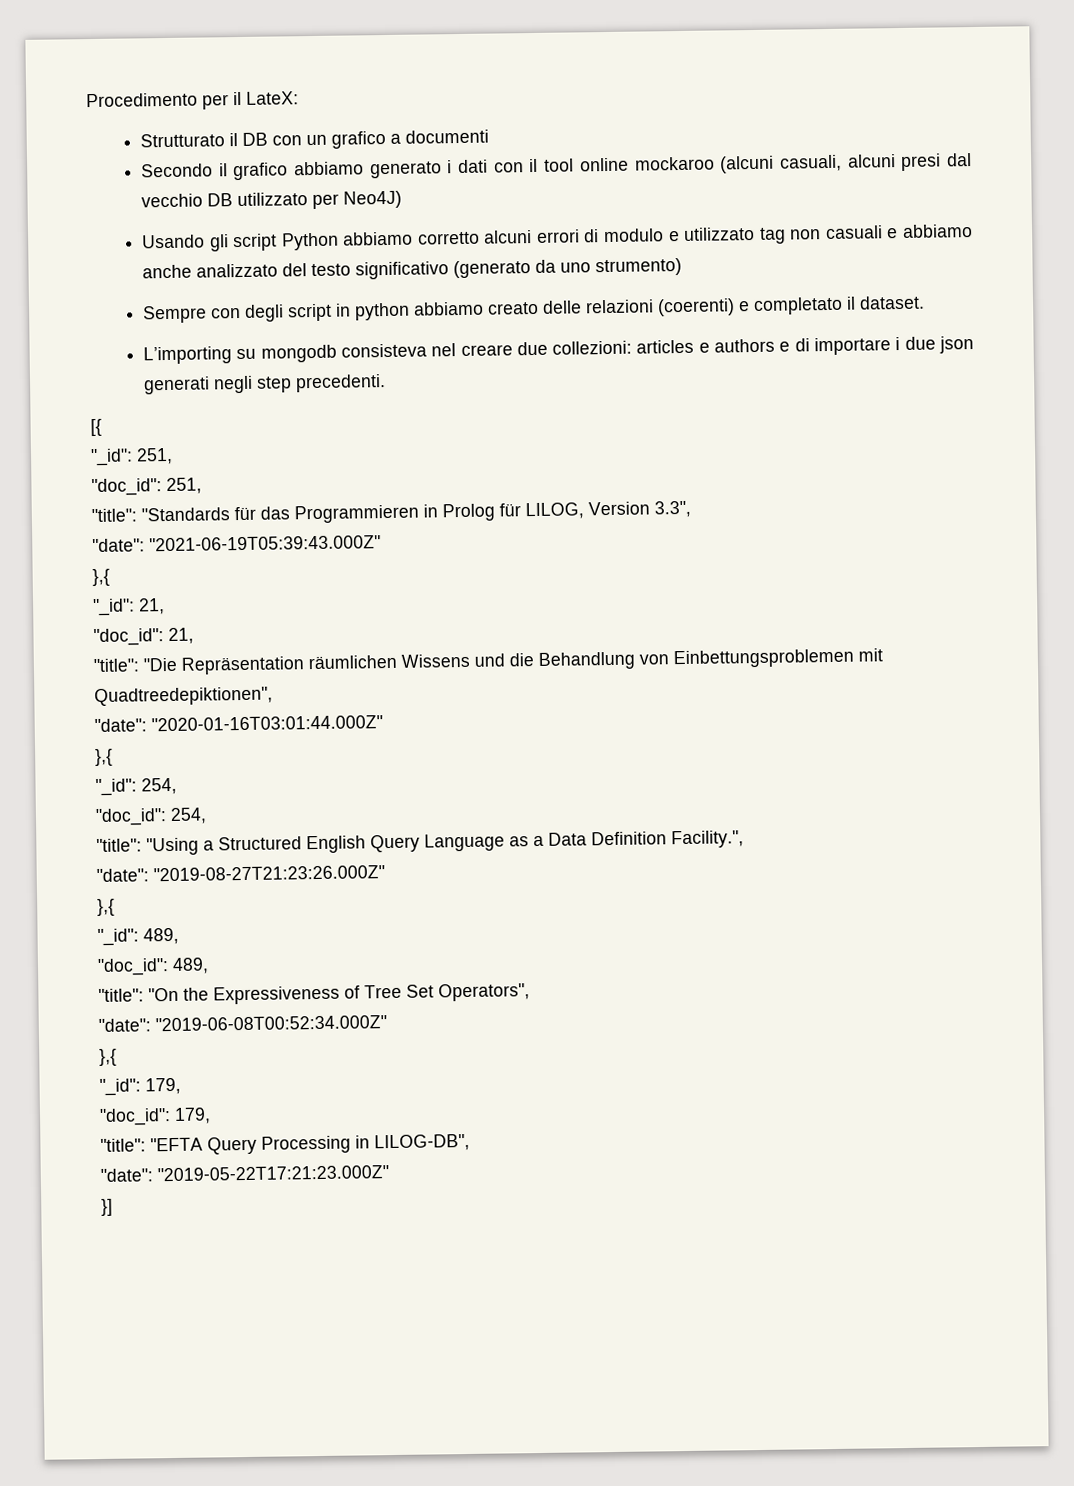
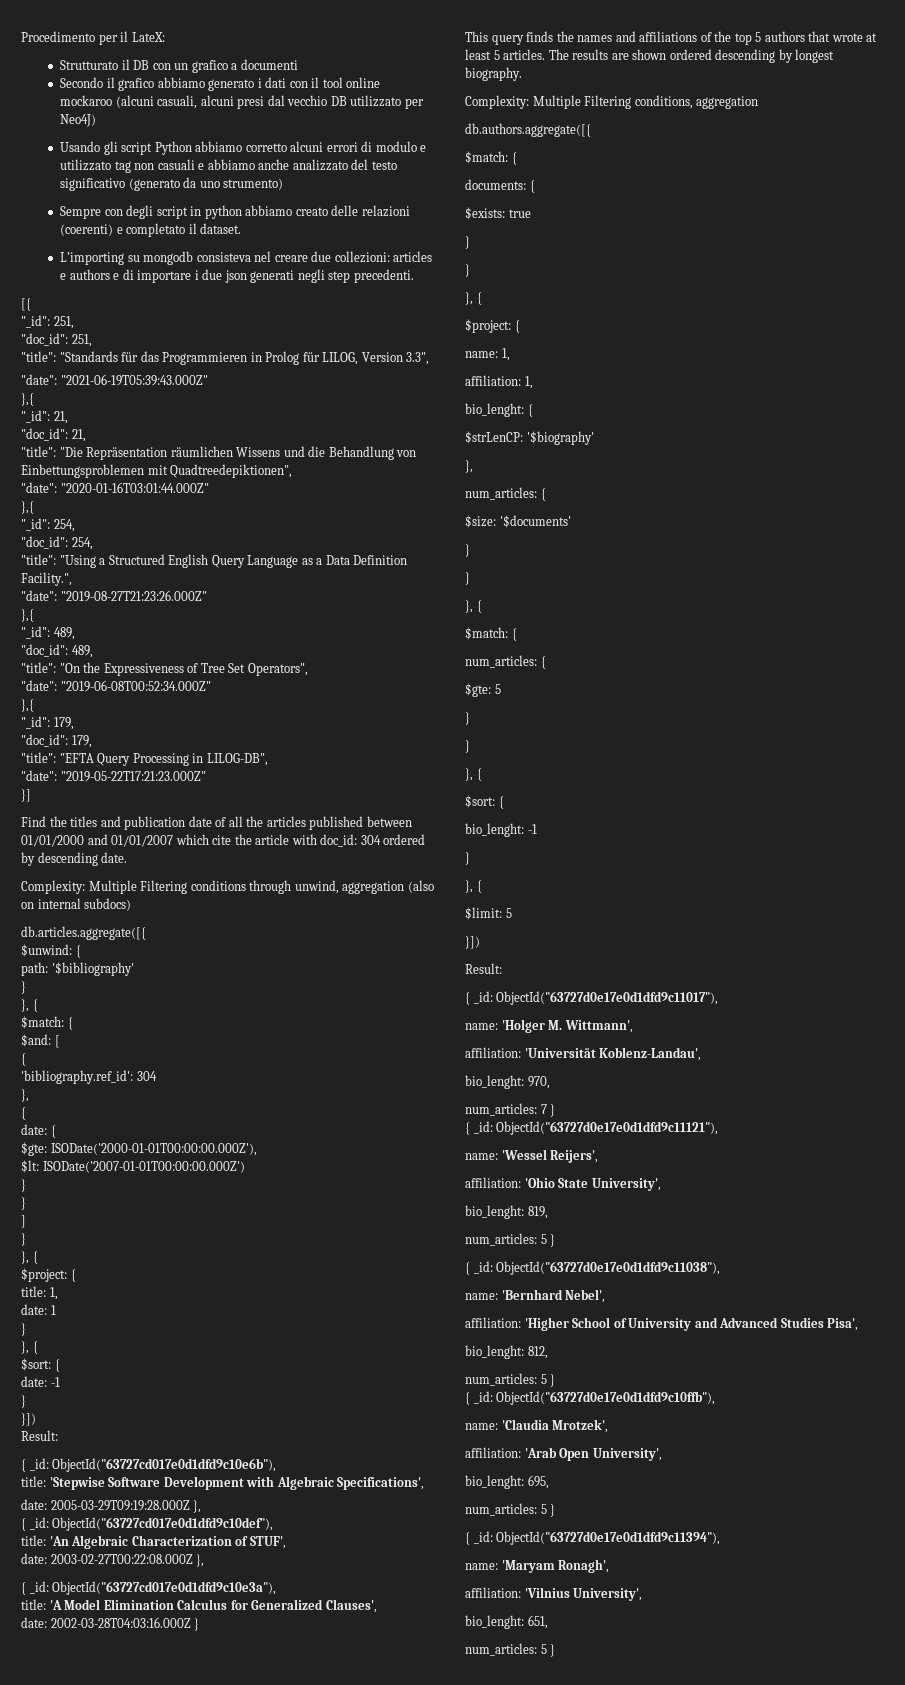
+ Find the titles and publication date of all the articles published between 01/01/2000 and 01/01/2007 which cite the article with doc_id: 304 ordered by descending date.
+ Complexity: Multiple Filtering conditions through unwind, aggregation (also on internal subdocs)
+ db.articles.aggregate([{
+ $unwind: {
+ path: '$bibliography'
+ }
+ }, {
+ $match: {
+ $and: [
+ {
+ 'bibliography.ref_id': 304
+ },
+ {
+ date: {
+ $gte: ISODate('2000-01-01T00:00:00.000Z'),
+ $lt: ISODate('2007-01-01T00:00:00.000Z')
+ }
+ }
+ ]
+ }
+ }, {
+ $project: {
+ title: 1,
+ date: 1
+ }
+ }, {
+ $sort: {
+ date: -1
+ }
+ }])
+ Result:
+ { _id: ObjectId("63727cd017e0d1dfd9c10e6b"),
+ title: 'Stepwise Software Development with Algebraic Specifications',
+ date: 2005-03-29T09:19:28.000Z },
+ { _id: ObjectId("63727cd017e0d1dfd9c10def"),
+ title: 'An Algebraic Characterization of STUF',
+ date: 2003-02-27T00:22:08.000Z },
+ { _id: ObjectId("63727cd017e0d1dfd9c10e3a"),
+ title: 'A Model Elimination Calculus for Generalized Clauses',
+ date: 2002-03-28T04:03:16.000Z }
+ This query finds the names and affiliations of the top 5 authors that wrote at least 5 articles. The results are shown ordered descending by longest biography.
+ Complexity: Multiple Filtering conditions, aggregation
+ db.authors.aggregate([{
+ $match: {
+ documents: {
+ $exists: true
+ }
+ }
+ }, {
+ $project: {
+ name: 1,
+ affiliation: 1,
+ bio_lenght: {
+ $strLenCP: '$biography'
+ },
+ num_articles: {
+ $size: '$documents'
+ }
+ }
+ }, {
+ $match: {
+ num_articles: {
+ $gte: 5
+ }
+ }
+ }, {
+ $sort: {
+ bio_lenght: -1
+ }
+ }, {
+ $limit: 5
+ }])
+ Result:
+ { _id: ObjectId("63727d0e17e0d1dfd9c11017"),
+ name: 'Holger M. Wittmann',
+ affiliation: 'Universität Koblenz-Landau',
+ bio_lenght: 970,
+ num_articles: 7 }
+ { _id: ObjectId("63727d0e17e0d1dfd9c11121"),
+ name: 'Wessel Reijers',
+ affiliation: 'Ohio State University',
+ bio_lenght: 819,
+ num_articles: 5 }
+ { _id: ObjectId("63727d0e17e0d1dfd9c11038"),
+ name: 'Bernhard Nebel',
+ affiliation: 'Higher School of University and Advanced Studies Pisa',
+ bio_lenght: 812,
+ num_articles: 5 }
+ { _id: ObjectId("63727d0e17e0d1dfd9c10ffb"),
+ name: 'Claudia Mrotzek',
+ affiliation: 'Arab Open University',
+ bio_lenght: 695,
+ num_articles: 5 }
+ { _id: ObjectId("63727d0e17e0d1dfd9c11394"),
+ name: 'Maryam Ronagh',
+ affiliation: 'Vilnius University',
+ bio_lenght: 651,
+ num_articles: 5 }

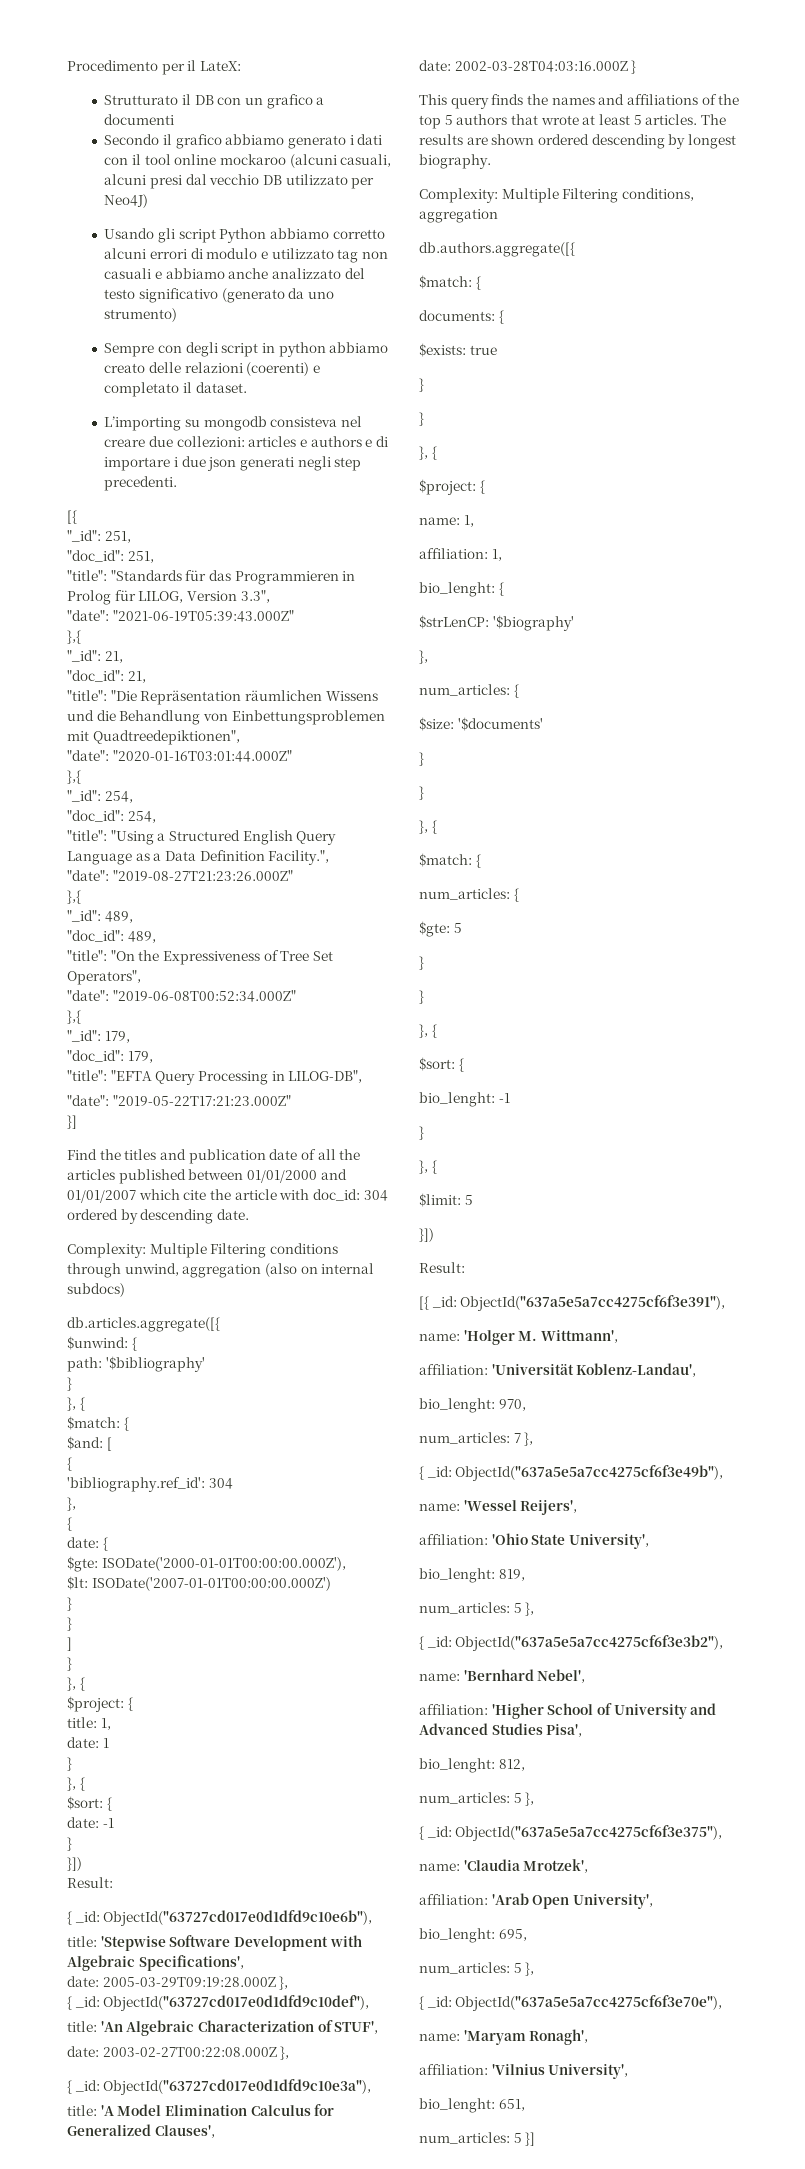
- { _id: ObjectId("63727d0e17e0d1dfd9c11017"),
+ [{ _id: ObjectId("637a5e5a7cc4275cf6f3e391"),
- num_articles: 7 }
- { _id: ObjectId("63727d0e17e0d1dfd9c11121"),
+ num_articles: 7 },
+ { _id: ObjectId("637a5e5a7cc4275cf6f3e49b"),
  bio_lenght: 819,
- num_articles: 5 }
- { _id: ObjectId("63727d0e17e0d1dfd9c11038"),
+ num_articles: 5 },
+ { _id: ObjectId("637a5e5a7cc4275cf6f3e3b2"),
  bio_lenght: 812,
- num_articles: 5 }
- { _id: ObjectId("63727d0e17e0d1dfd9c10ffb"),
+ num_articles: 5 },
+ { _id: ObjectId("637a5e5a7cc4275cf6f3e375"),
  bio_lenght: 695,
- num_articles: 5 }
- { _id: ObjectId("63727d0e17e0d1dfd9c11394"),
+ num_articles: 5 },
+ { _id: ObjectId("637a5e5a7cc4275cf6f3e70e"),
  bio_lenght: 651,
- num_articles: 5 }
+ num_articles: 5 }]

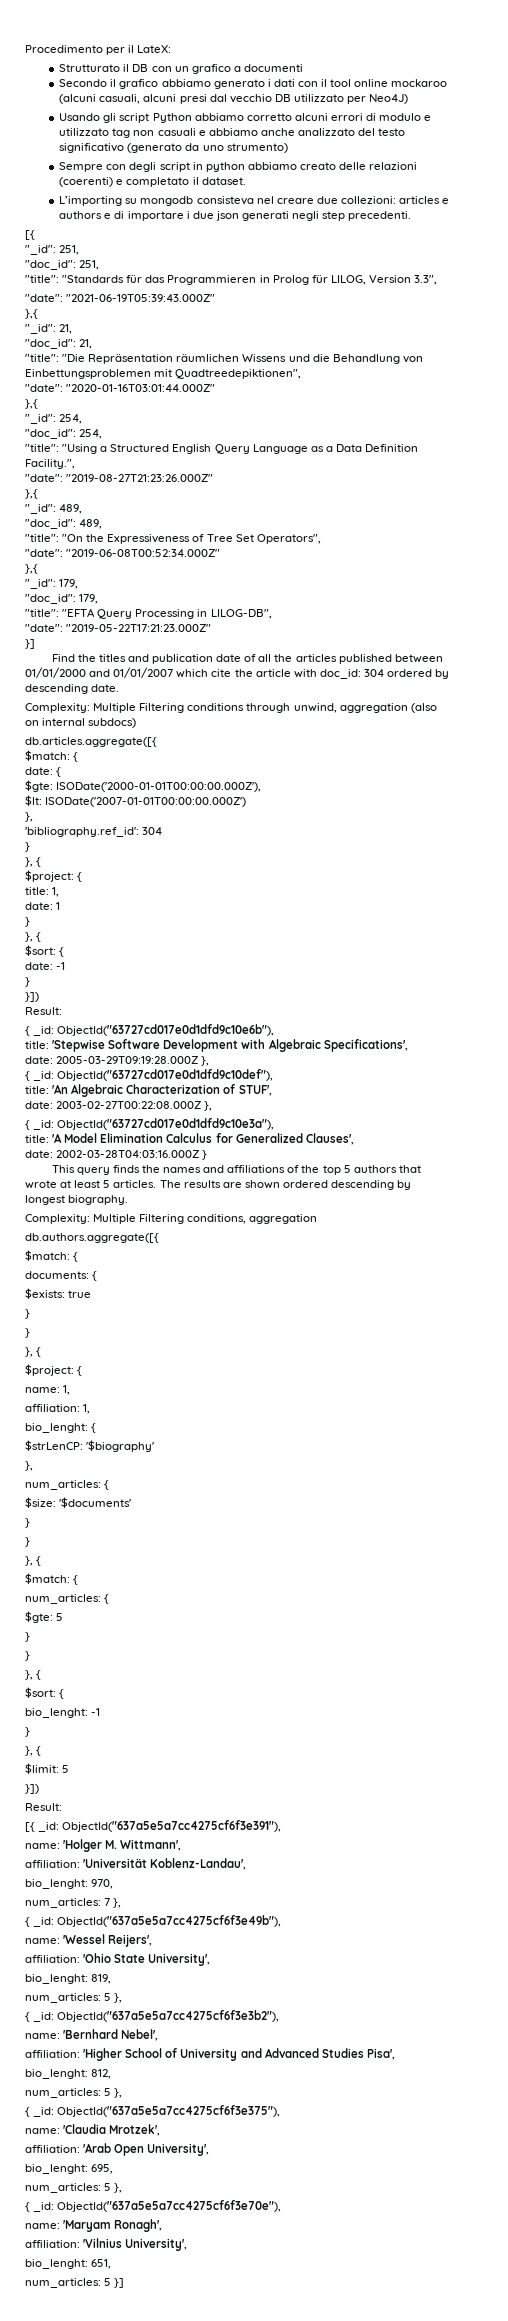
  db.articles.aggregate([{
- $unwind: {
- path: '$bibliography'
- }
- }, {
  $match: {
- $and: [
- {
- 'bibliography.ref_id': 304
- },
- {
  $lt: ISODate('2007-01-01T00:00:00.000Z')
- }
- }
- ]
+ },
+ 'bibliography.ref_id': 304

